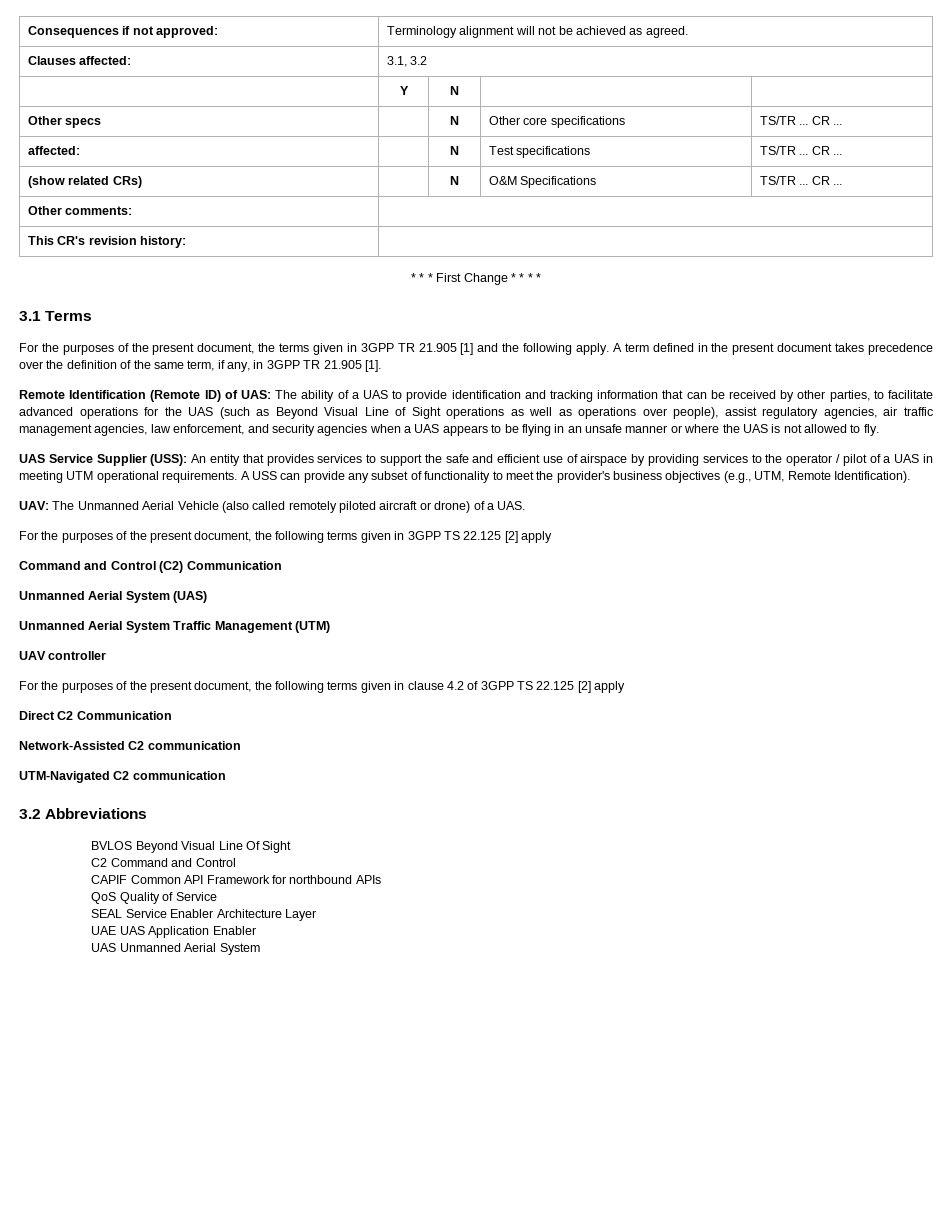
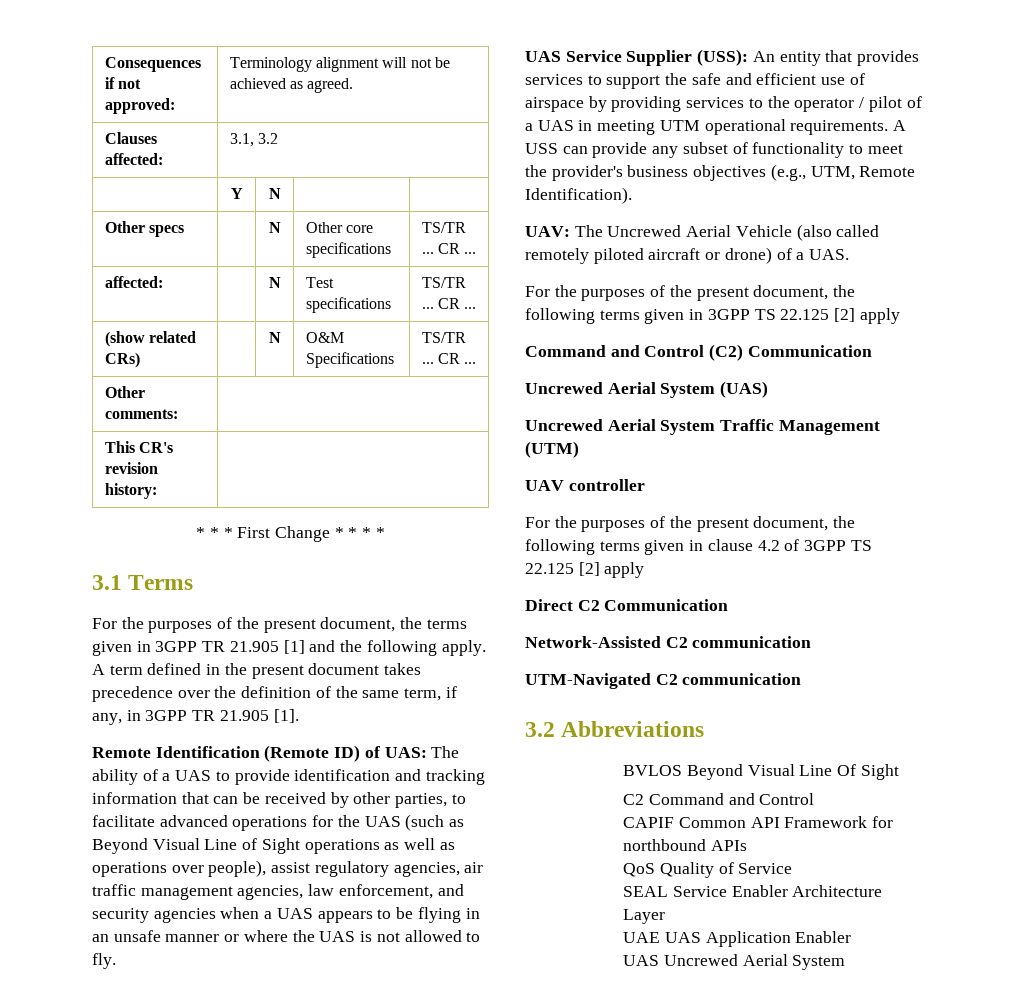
- UAV: The Unmanned Aerial Vehicle (also called remotely piloted aircraft or drone) of a UAS.
+ UAV: The Uncrewed Aerial Vehicle (also called remotely piloted aircraft or drone) of a UAS.
- Unmanned Aerial System (UAS)
+ Uncrewed Aerial System (UAS)
- Unmanned Aerial System Traffic Management (UTM)
+ Uncrewed Aerial System Traffic Management (UTM)
- UAS Unmanned Aerial System
+ UAS Uncrewed Aerial System

